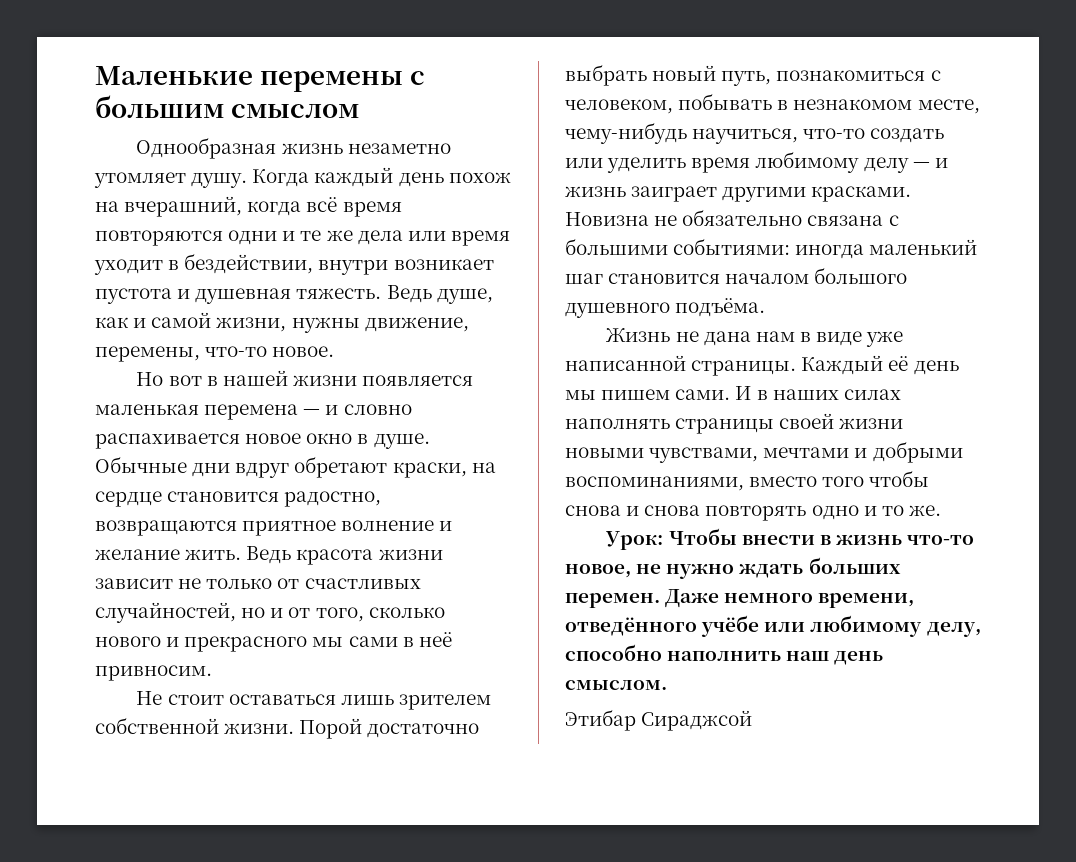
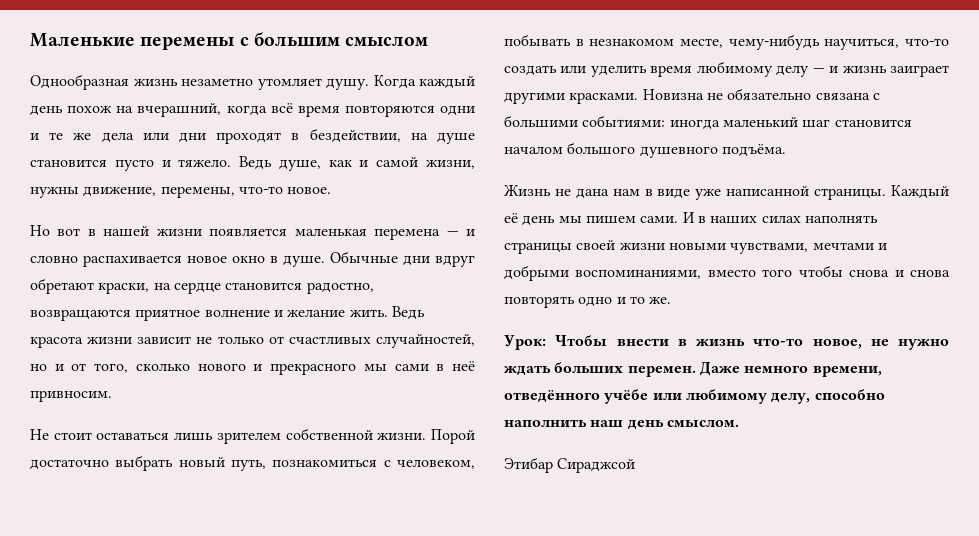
- Когда каждый день похож на вчерашний, когда всё время повторяются одни и те же дела или время уходит в бездействии, внутри возникает пустота и душевная тяжесть.
+ Когда каждый день похож на вчерашний, когда всё время повторяются одни и те же дела или дни проходят в бездействии, на душе становится пусто и тяжело.

